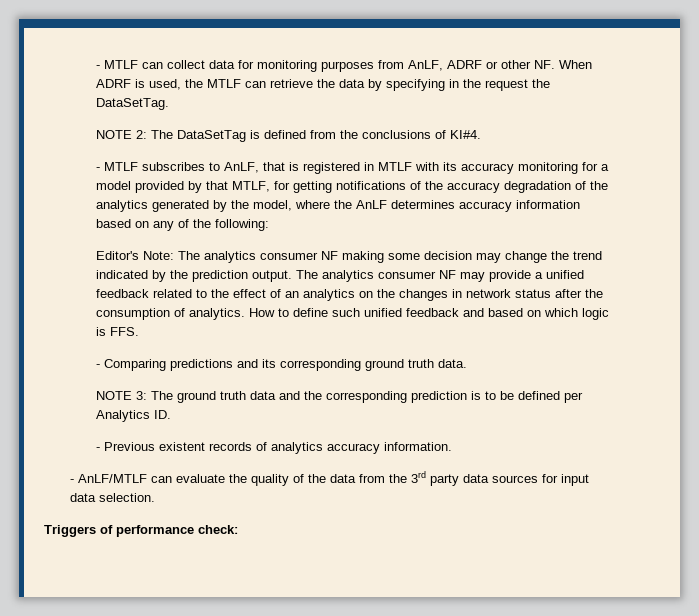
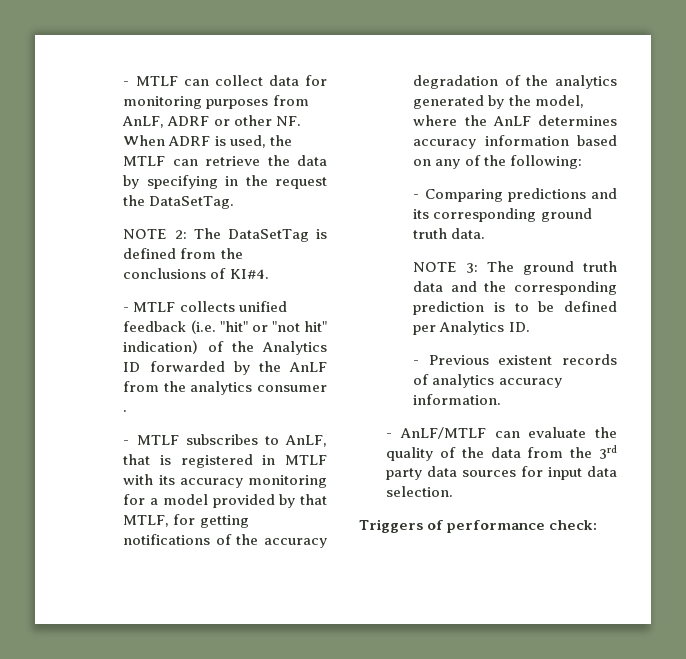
+ - MTLF collects unified feedback (i.e. "hit" or "not hit" indication) of the Analytics ID forwarded by the AnLF from the analytics consumer .
- Editor's Note: The analytics consumer NF making some decision may change the trend indicated by the prediction output. The analytics consumer NF may provide a unified feedback related to the effect of an analytics on the changes in network status after the consumption of analytics. How to define such unified feedback and based on which logic is FFS.

